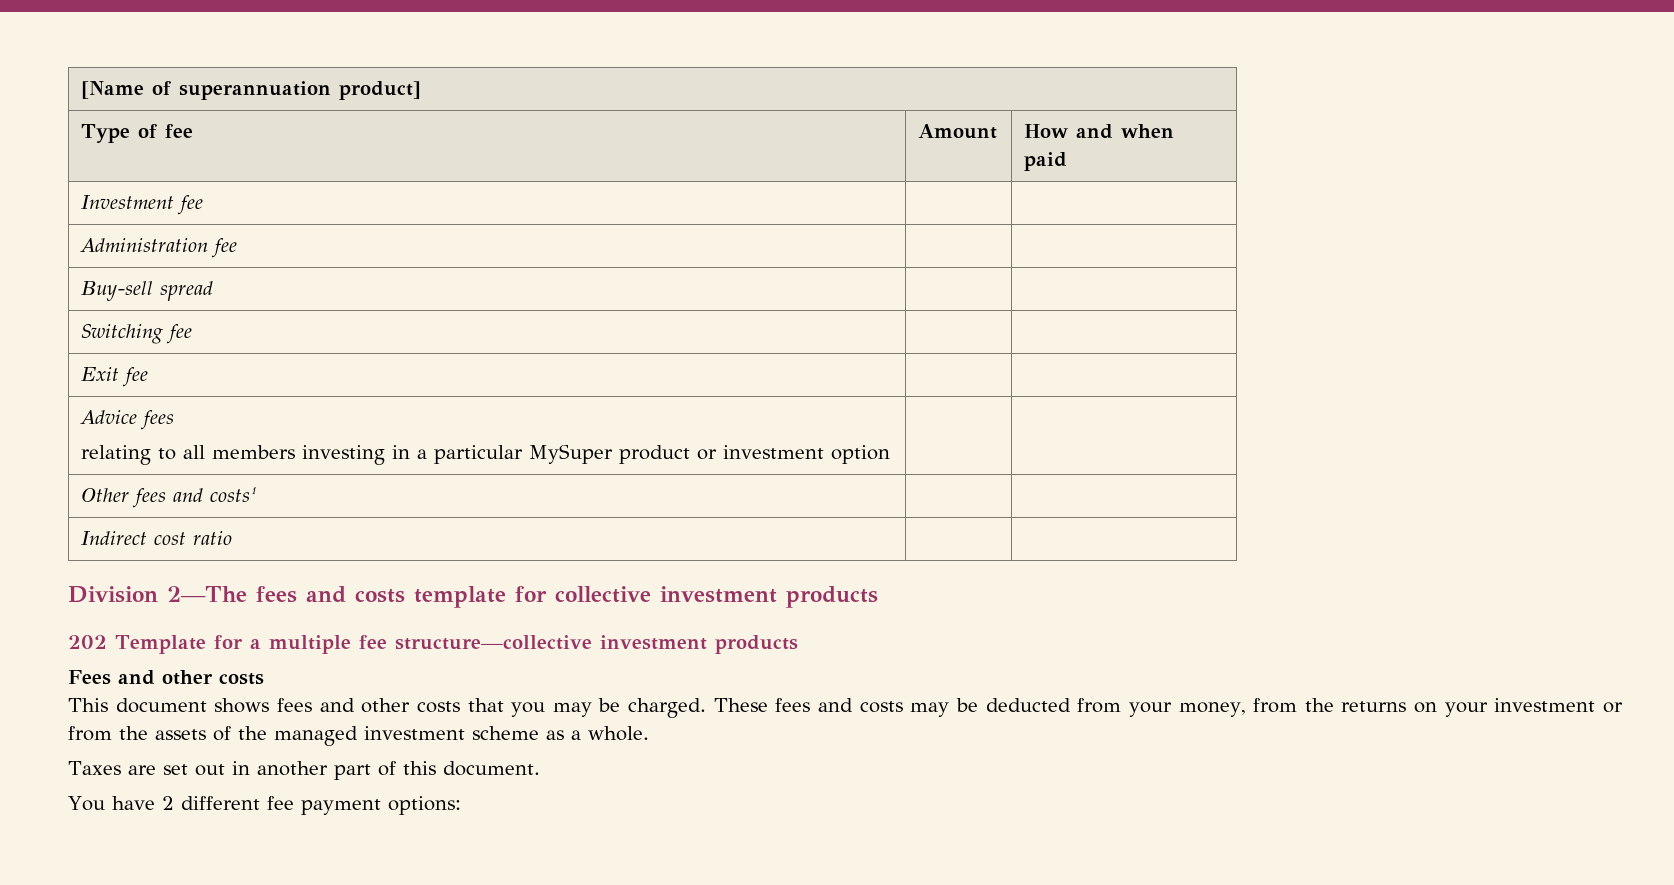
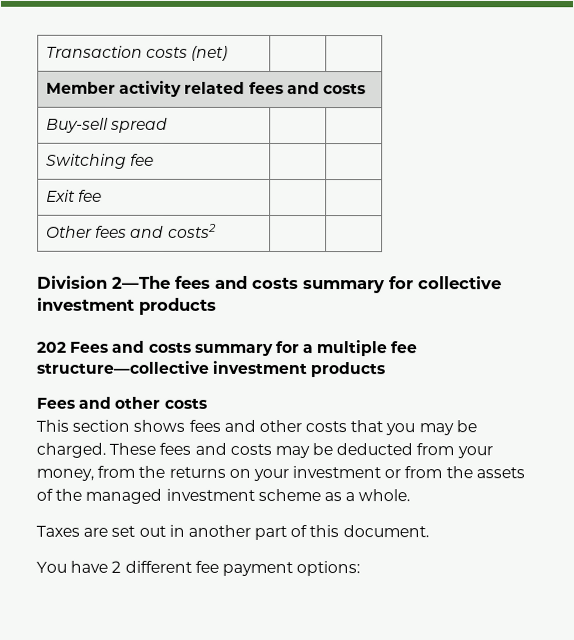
- [Name of superannuation product]
- Type of fee | Amount | How and when paid
- Investment fee | |
- Administration fee | |
+ Transaction costs (net) | |
+ Member activity related fees and costs
- Advice fees
- relating to all members investing in a particular MySuper product or investment option | |
- Other fees and costs¹ | |
- Indirect cost ratio | |
+ Other fees and costs2 | |
- Division 2—The fees and costs template for collective investment products
+ Division 2—The fees and costs summary for collective investment products
- 202 Template for a multiple fee structure—collective investment products
+ 202 Fees and costs summary for a multiple fee structure—collective investment products
- This document shows fees and other costs that you may be charged.
+ This section shows fees and other costs that you may be charged.

